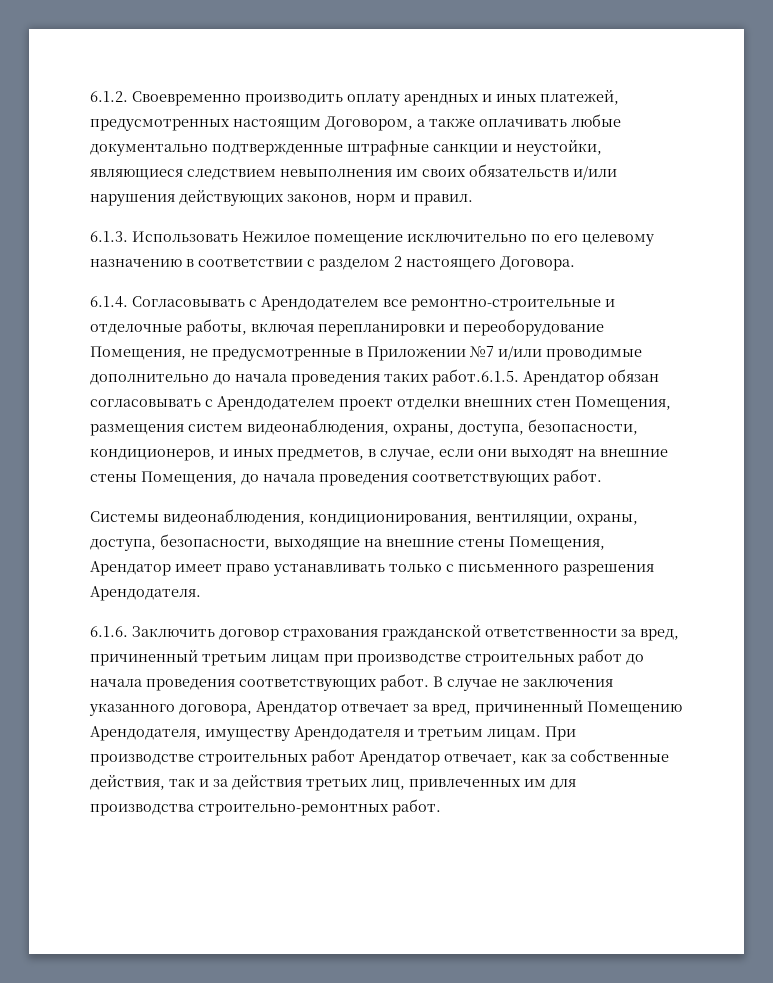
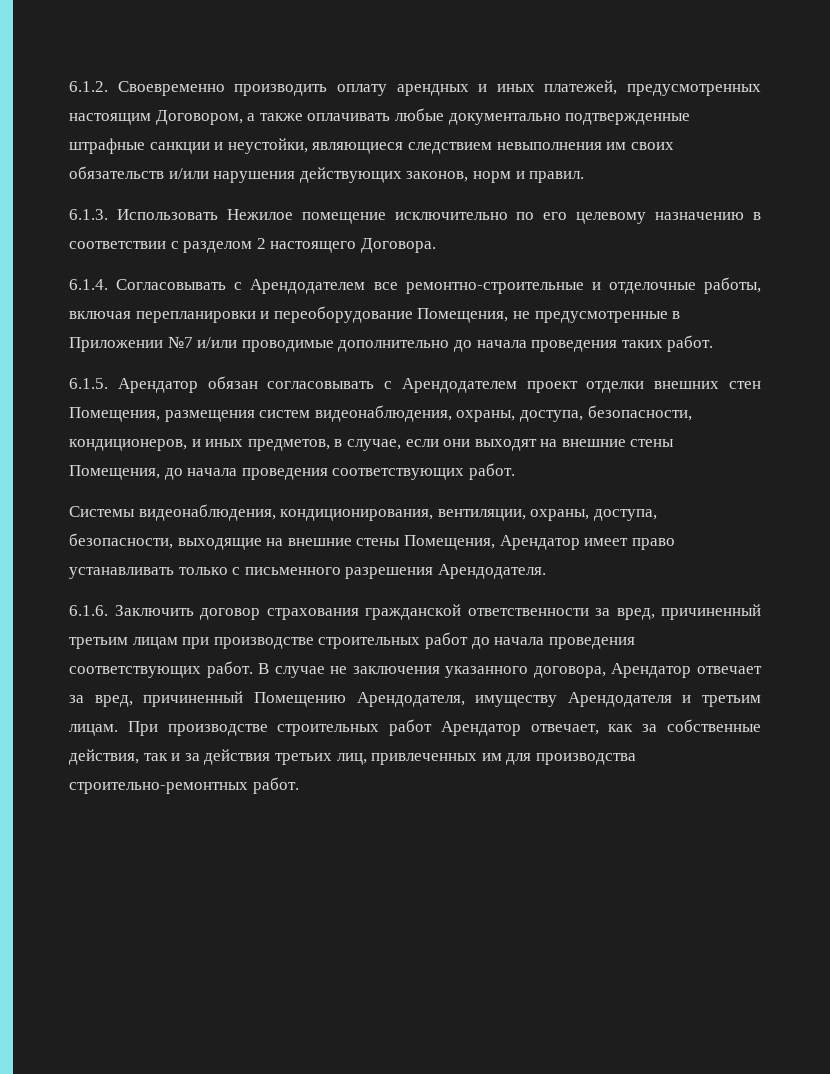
- 6.1.4. Согласовывать с Арендодателем все ремонтно-строительные и отделочные работы, включая перепланировки и переоборудование Помещения, не предусмотренные в Приложении №7 и/или проводимые дополнительно до начала проведения таких работ.6.1.5. Арендатор обязан согласовывать с Арендодателем проект отделки внешних стен Помещения, размещения систем видеонаблюдения, охраны, доступа, безопасности, кондиционеров, и иных предметов, в случае, если они выходят на внешние стены Помещения, до начала проведения соответствующих работ.
+ 6.1.4. Согласовывать с Арендодателем все ремонтно-строительные и отделочные работы, включая перепланировки и переоборудование Помещения, не предусмотренные в Приложении №7 и/или проводимые дополнительно до начала проведения таких работ.
+ 6.1.5. Арендатор обязан согласовывать с Арендодателем проект отделки внешних стен Помещения, размещения систем видеонаблюдения, охраны, доступа, безопасности, кондиционеров, и иных предметов, в случае, если они выходят на внешние стены Помещения, до начала проведения соответствующих работ.

